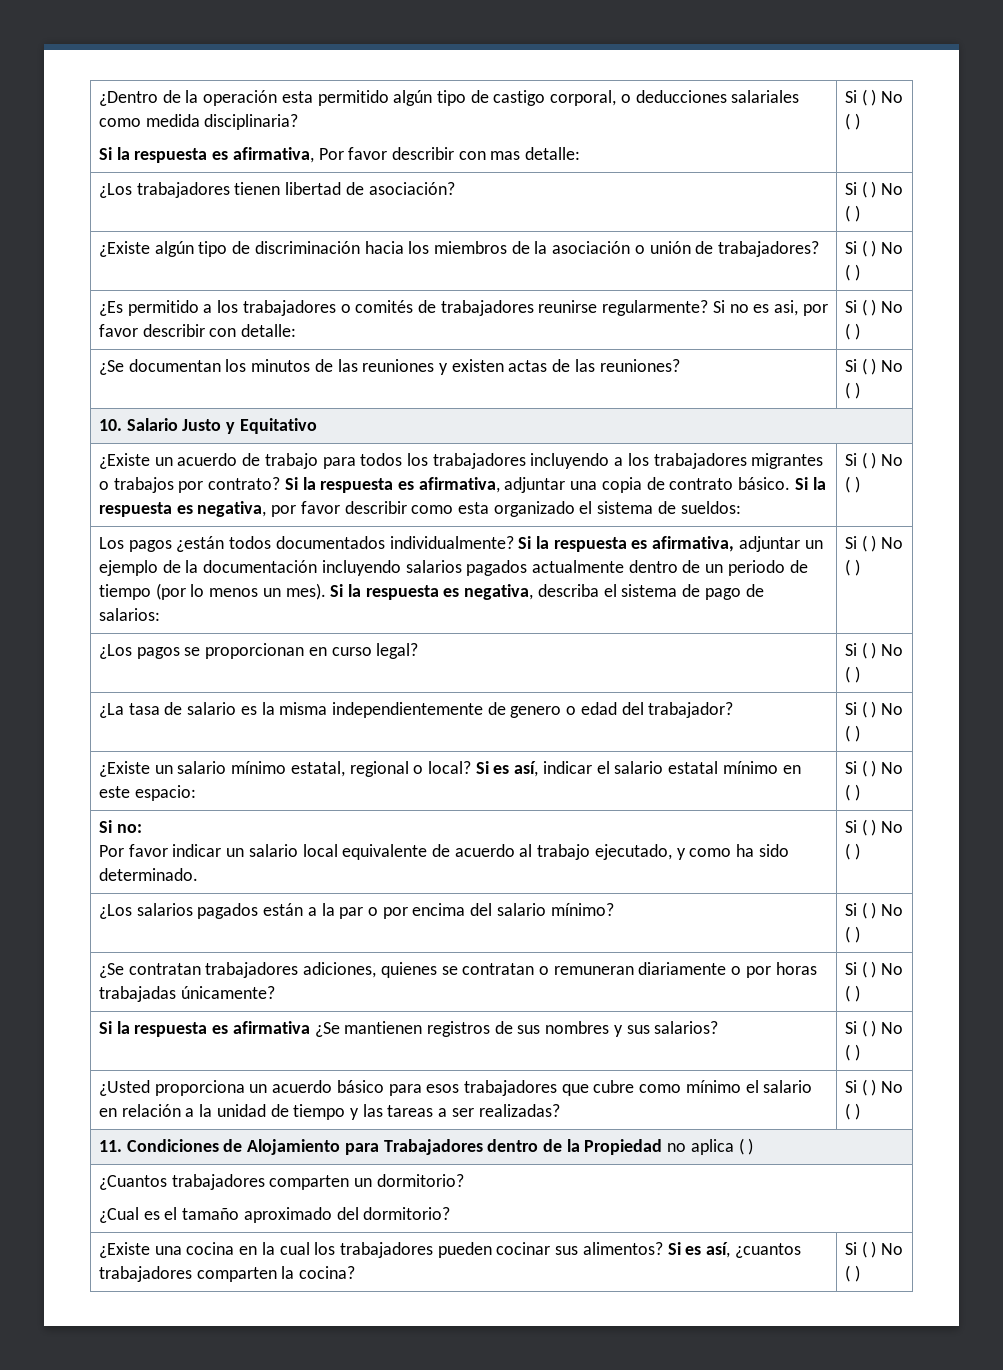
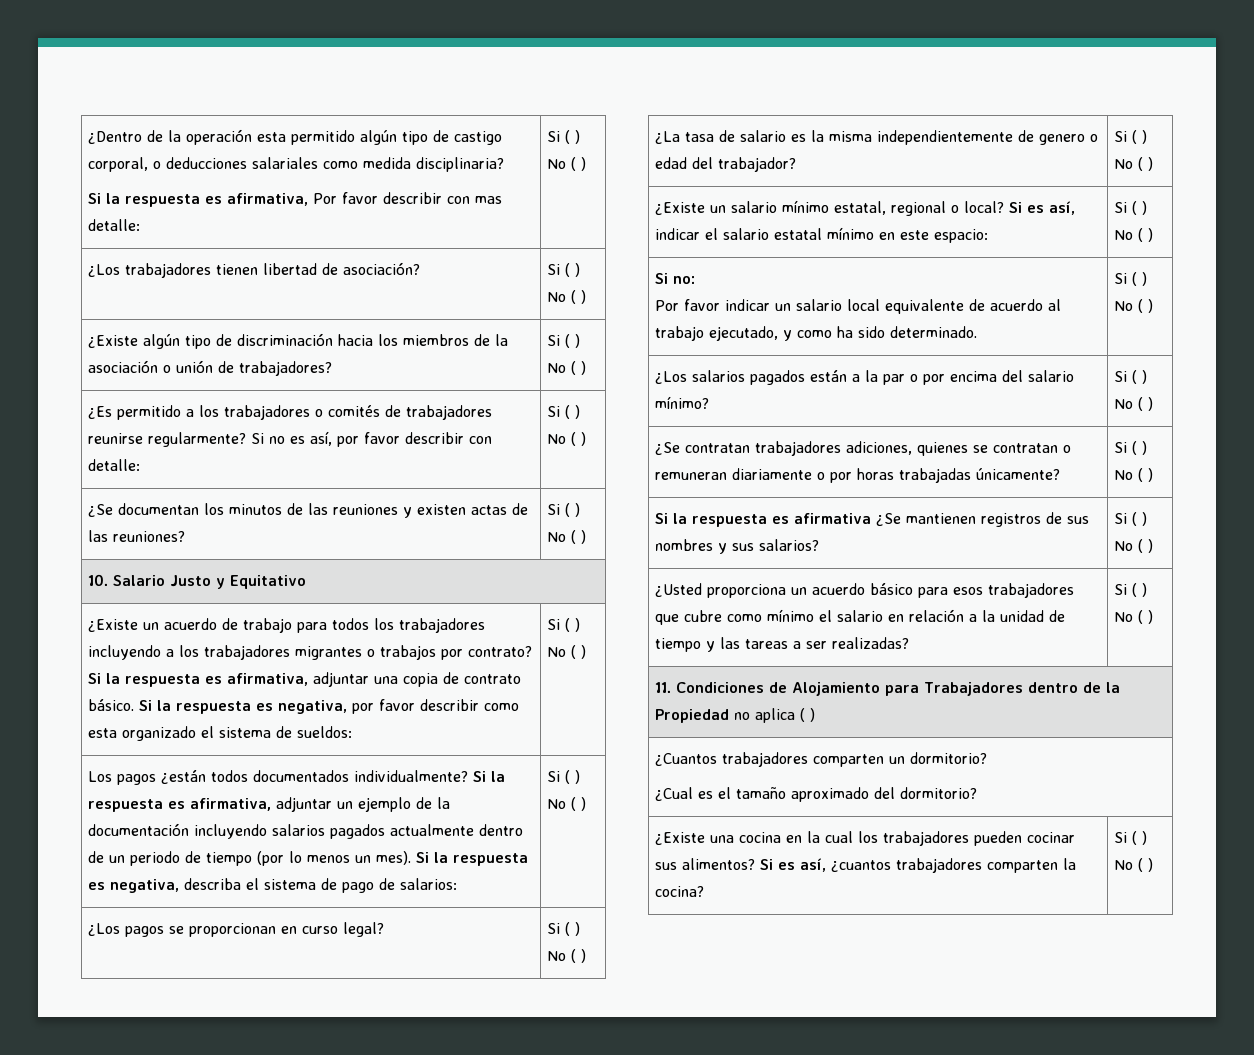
- ¿Es permitido a los trabajadores o comités de trabajadores reunirse regularmente? Si no es asi, por favor describir con detalle: | Si ( ) No ( )
+ ¿Es permitido a los trabajadores o comités de trabajadores reunirse regularmente? Si no es así, por favor describir con detalle: | Si ( ) No ( )

